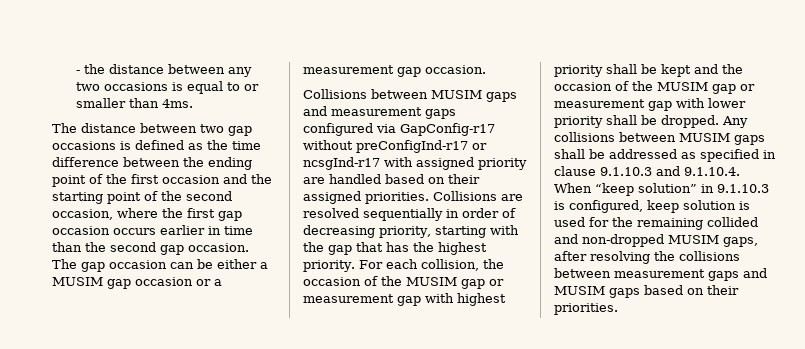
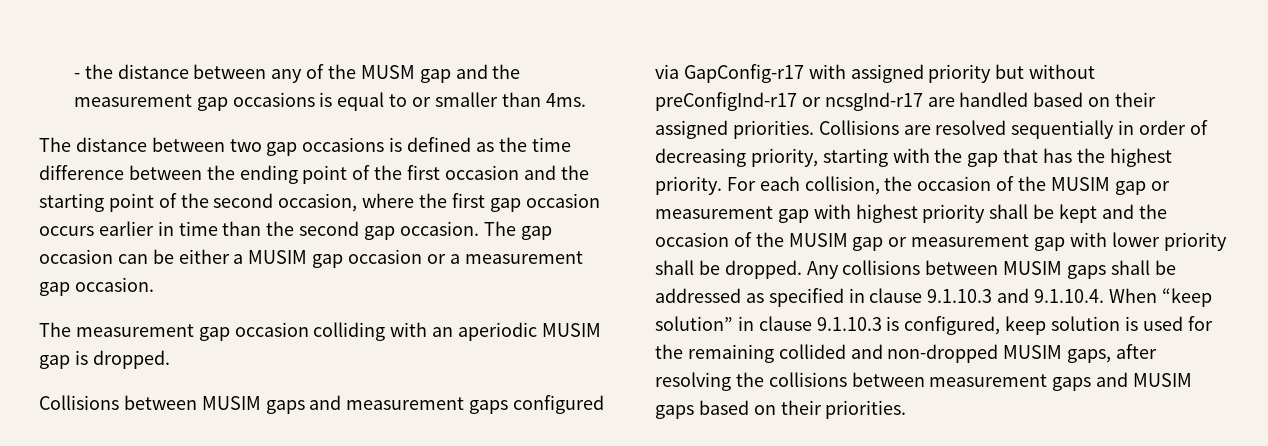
- - the distance between any two occasions is equal to or smaller than 4ms.
+ - the distance between any of the MUSM gap and the measurement gap occasions is equal to or smaller than 4ms.
+ The measurement gap occasion colliding with an aperiodic MUSIM gap is dropped.
- Collisions between MUSIM gaps and measurement gaps configured via GapConfig-r17 without preConfigInd-r17 or ncsgInd-r17 with assigned priority are handled based on their assigned priorities.
+ Collisions between MUSIM gaps and measurement gaps configured via GapConfig-r17 with assigned priority but without preConfigInd-r17 or ncsgInd-r17 are handled based on their assigned priorities.
- Any collisions between MUSIM gaps shall be addressed as specified in clause 9.1.10.3 and 9.1.10.4. When “keep solution” in 9.1.10.3 is configured, keep solution is used for the remaining collided and non-dropped MUSIM gaps, after resolving the collisions between measurement gaps and MUSIM gaps based on their priorities.
+ Any collisions between MUSIM gaps shall be addressed as specified in clause 9.1.10.3 and 9.1.10.4. When “keep solution” in clause 9.1.10.3 is configured, keep solution is used for the remaining collided and non-dropped MUSIM gaps, after resolving the collisions between measurement gaps and MUSIM gaps based on their priorities.

